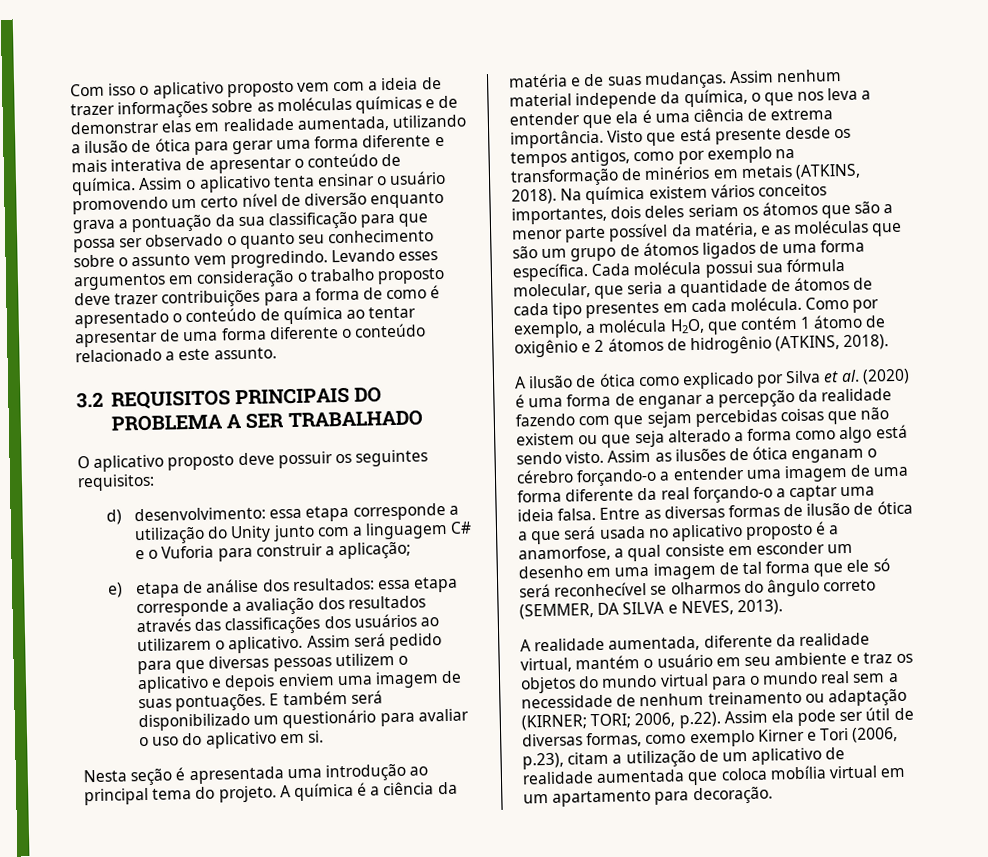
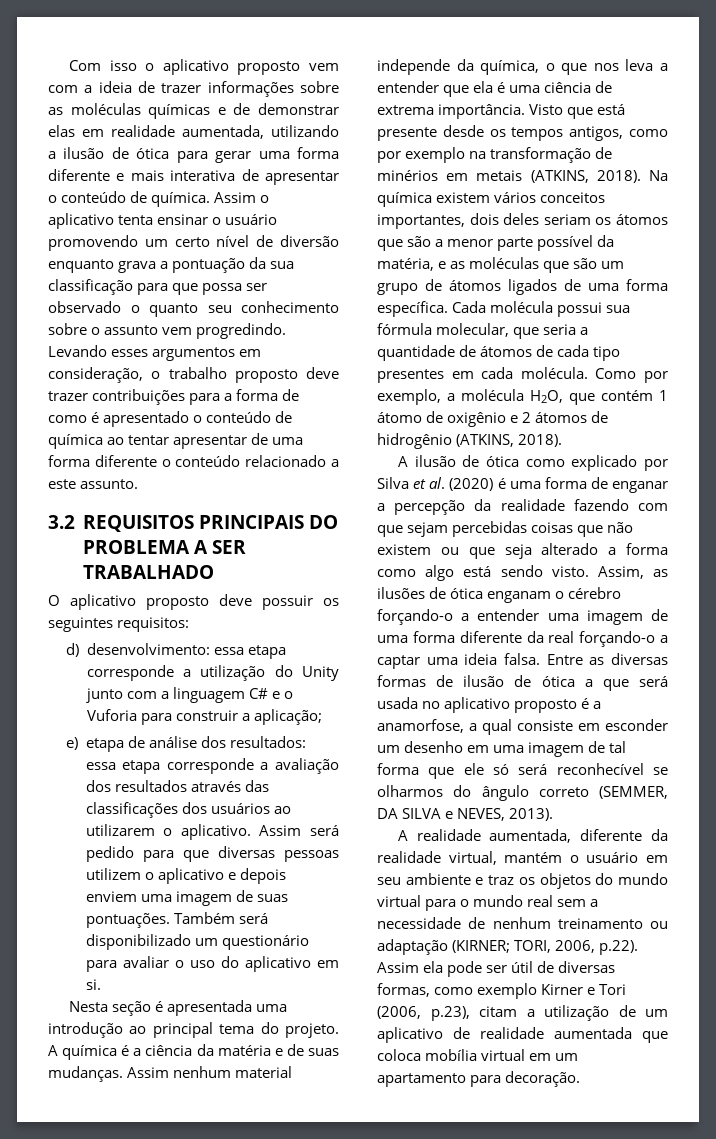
- Levando esses argumentos em consideração o trabalho proposto deve trazer contribuições para a forma de como é apresentado o conteúdo de química ao tentar apresentar de uma forma diferente o conteúdo relacionado a este assunto.
+ Levando esses argumentos em consideração, o trabalho proposto deve trazer contribuições para a forma de como é apresentado o conteúdo de química ao tentar apresentar de uma forma diferente o conteúdo relacionado a este assunto.
- E também será disponibilizado um questionário para avaliar o uso do aplicativo em si.
+ Também será disponibilizado um questionário para avaliar o uso do aplicativo em si.
- Assim as ilusões de ótica enganam o cérebro forçando-o a entender uma imagem de uma forma diferente da real forçando-o a captar uma ideia falsa.
+ Assim, as ilusões de ótica enganam o cérebro forçando-o a entender uma imagem de uma forma diferente da real forçando-o a captar uma ideia falsa.
- TORI; 2006, p.22). Assim ela pode ser útil de diversas formas, como exemplo Kirner e Tori (2006, p.23), citam a utilização de um aplicativo de realidade aumentada que coloca mobília virtual em um apartamento para decoração.
+ TORI, 2006, p.22). Assim ela pode ser útil de diversas formas, como exemplo Kirner e Tori (2006, p.23), citam a utilização de um aplicativo de realidade aumentada que coloca mobília virtual em um apartamento para decoração.

